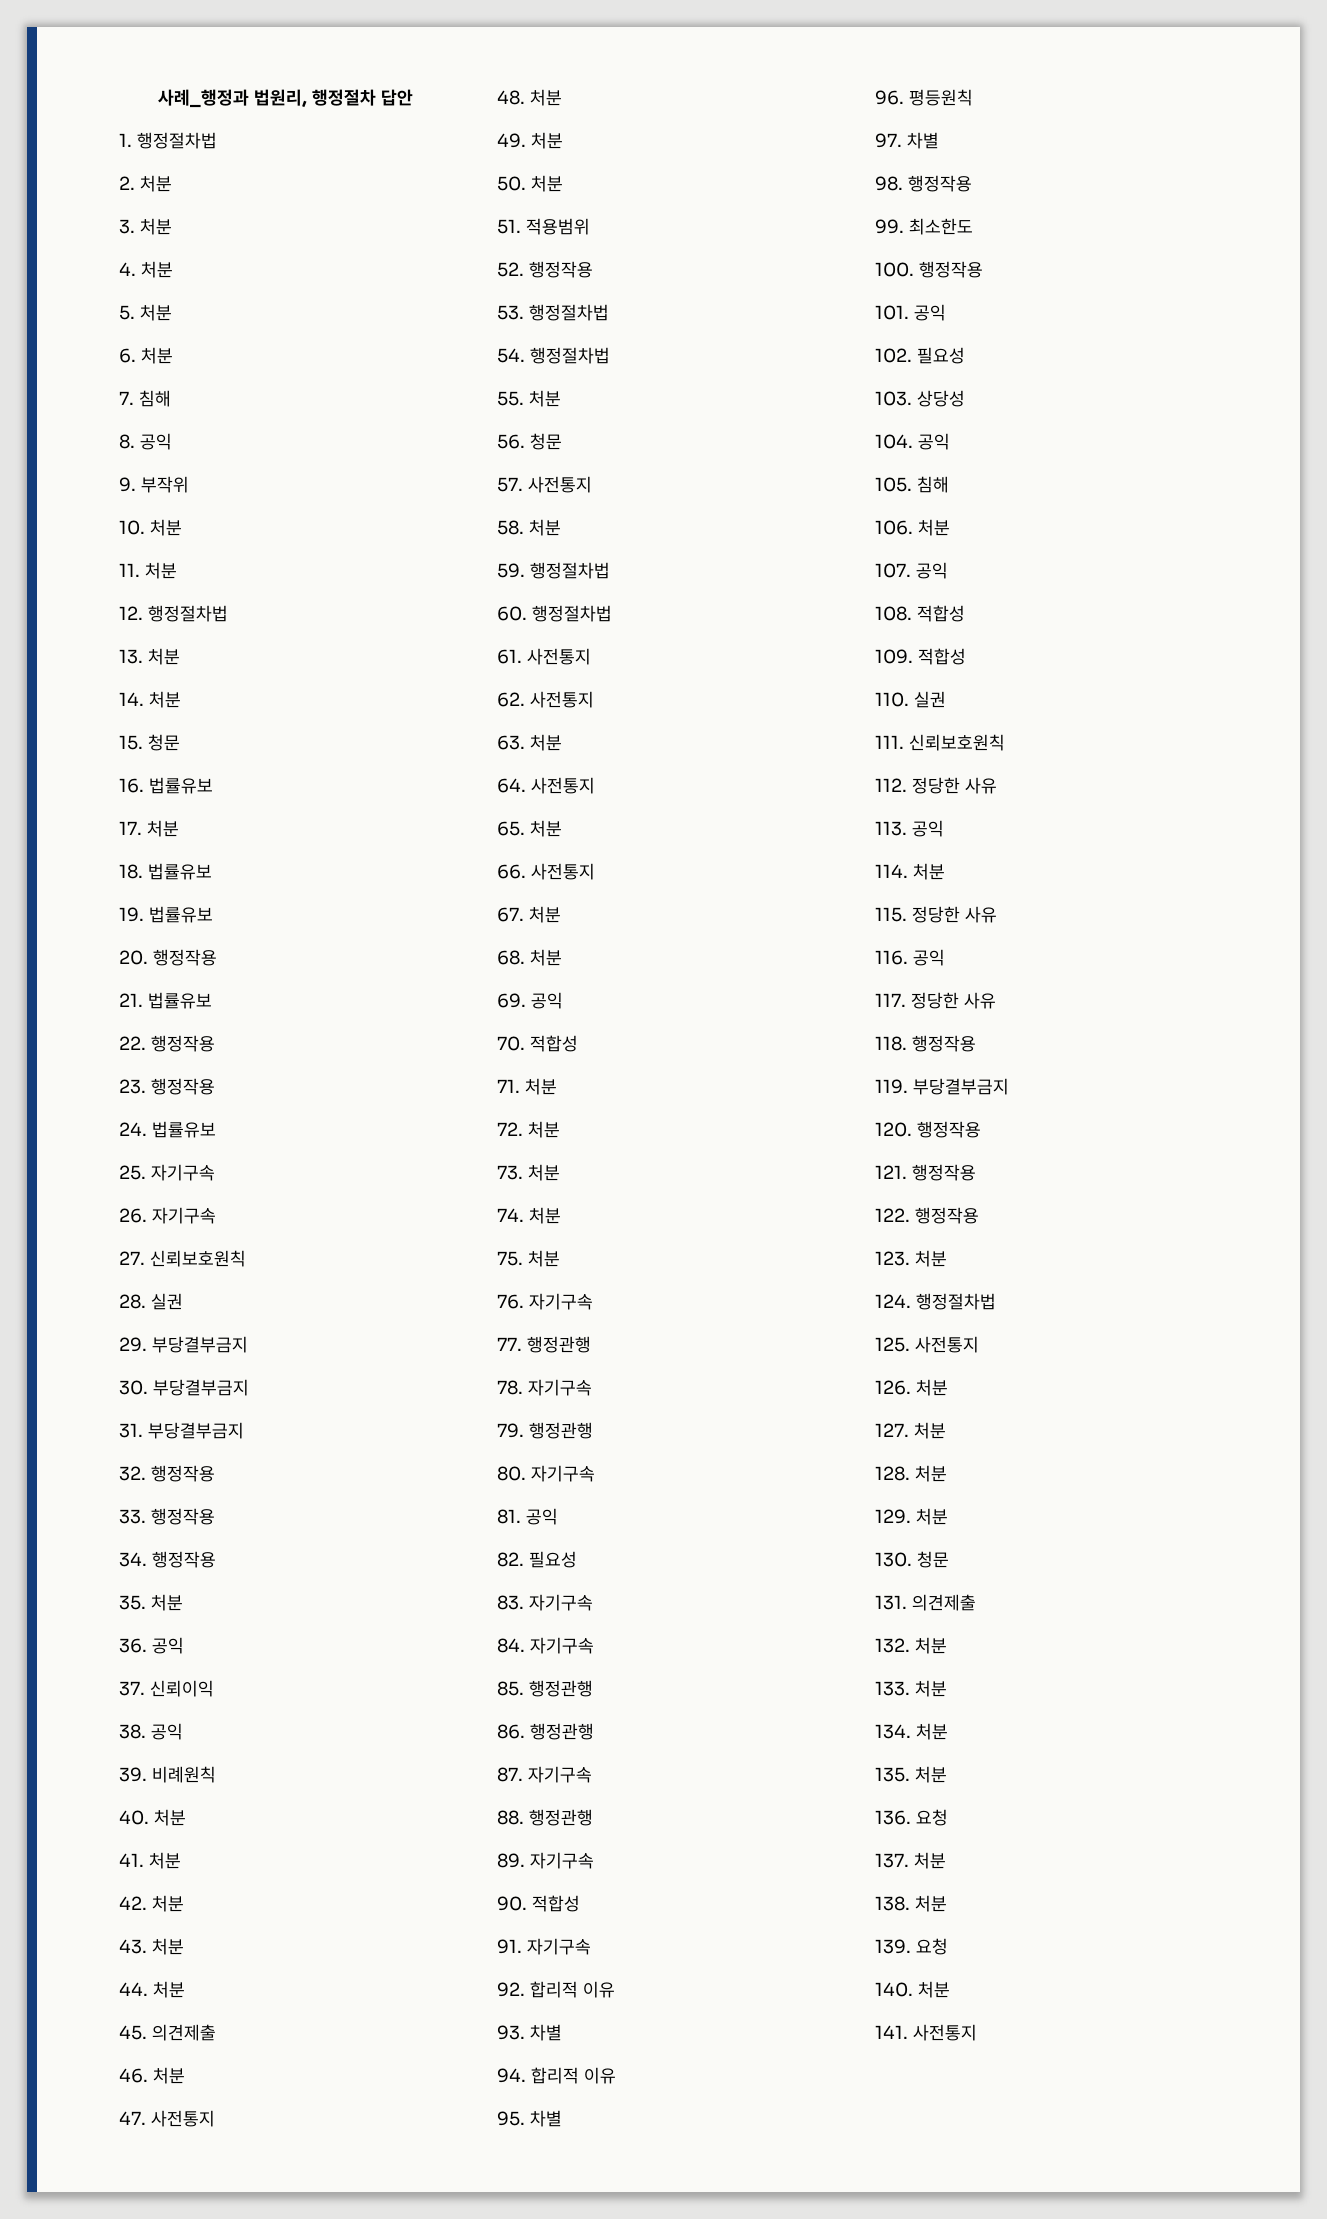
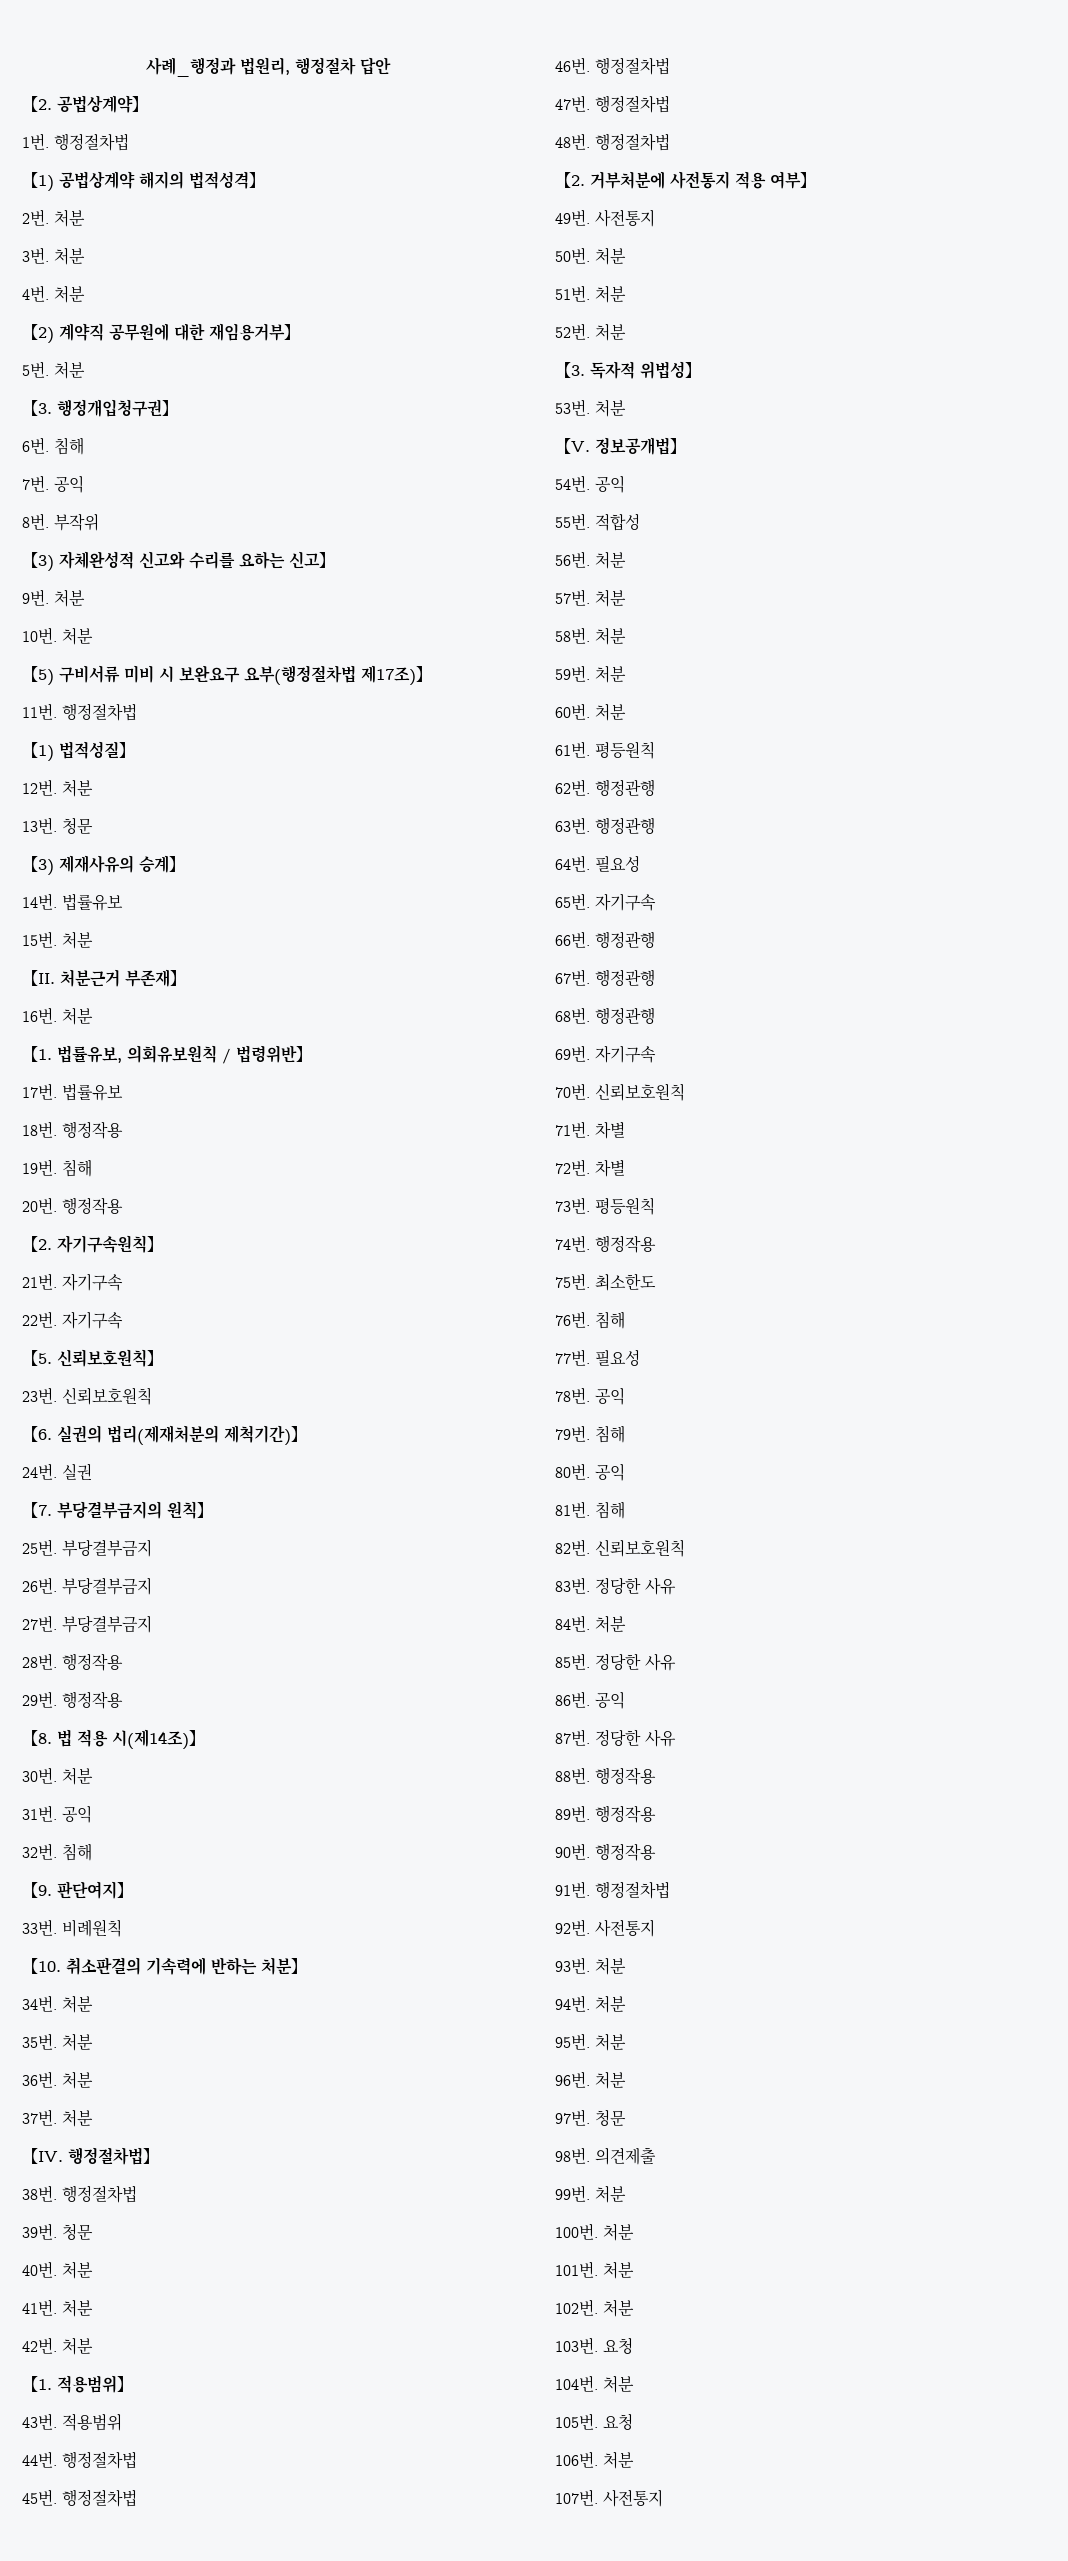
- 1. 행정절차법
- 2. 처분
- 3. 처분
- 4. 처분
- 5. 처분
- 6. 처분
- 7. 침해
- 8. 공익
- 9. 부작위
- 10. 처분
- 11. 처분
- 12. 행정절차법
- 13. 처분
- 14. 처분
- 15. 청문
- 16. 법률유보
- 17. 처분
- 18. 법률유보
- 19. 법률유보
- 20. 행정작용
- 21. 법률유보
- 22. 행정작용
- 23. 행정작용
- 24. 법률유보
- 25. 자기구속
- 26. 자기구속
- 27. 신뢰보호원칙
- 28. 실권
- 29. 부당결부금지
- 30. 부당결부금지
- 31. 부당결부금지
- 32. 행정작용
- 33. 행정작용
- 34. 행정작용
- 35. 처분
- 36. 공익
- 37. 신뢰이익
- 38. 공익
- 39. 비례원칙
- 40. 처분
- 41. 처분
- 42. 처분
- 43. 처분
- 44. 처분
- 45. 의견제출
- 46. 처분
- 47. 사전통지
- 48. 처분
- 49. 처분
- 50. 처분
- 51. 적용범위
- 52. 행정작용
- 53. 행정절차법
- 54. 행정절차법
- 55. 처분
- 56. 청문
- 57. 사전통지
- 58. 처분
- 59. 행정절차법
- 60. 행정절차법
- 61. 사전통지
- 62. 사전통지
- 63. 처분
- 64. 사전통지
- 65. 처분
- 66. 사전통지
- 67. 처분
- 68. 처분
- 69. 공익
- 70. 적합성
- 71. 처분
- 72. 처분
- 73. 처분
- 74. 처분
- 75. 처분
- 76. 자기구속
- 77. 행정관행
- 78. 자기구속
- 79. 행정관행
- 80. 자기구속
- 81. 공익
- 82. 필요성
- 83. 자기구속
- 84. 자기구속
- 85. 행정관행
- 86. 행정관행
- 87. 자기구속
- 88. 행정관행
- 89. 자기구속
- 90. 적합성
- 91. 자기구속
- 92. 합리적 이유
- 93. 차별
- 94. 합리적 이유
- 95. 차별
- 96. 평등원칙
- 97. 차별
- 98. 행정작용
- 99. 최소한도
- 100. 행정작용
- 101. 공익
- 102. 필요성
- 103. 상당성
- 104. 공익
- 105. 침해
- 106. 처분
- 107. 공익
- 108. 적합성
- 109. 적합성
- 110. 실권
- 111. 신뢰보호원칙
- 112. 정당한 사유
- 113. 공익
- 114. 처분
- 115. 정당한 사유
- 116. 공익
- 117. 정당한 사유
- 118. 행정작용
- 119. 부당결부금지
- 120. 행정작용
- 121. 행정작용
- 122. 행정작용
- 123. 처분
- 124. 행정절차법
- 125. 사전통지
- 126. 처분
- 127. 처분
- 128. 처분
- 129. 처분
- 130. 청문
- 131. 의견제출
- 132. 처분
- 133. 처분
- 134. 처분
- 135. 처분
- 136. 요청
- 137. 처분
- 138. 처분
- 139. 요청
- 140. 처분
- 141. 사전통지
+ 【2. 공법상계약】
+ 1번. 행정절차법
+ 【1) 공법상계약 해지의 법적성격】
+ 2번. 처분
+ 3번. 처분
+ 4번. 처분
+ 【2) 계약직 공무원에 대한 재임용거부】
+ 5번. 처분
+ 【3. 행정개입청구권】
+ 6번. 침해
+ 7번. 공익
+ 8번. 부작위
+ 【3) 자체완성적 신고와 수리를 요하는 신고】
+ 9번. 처분
+ 10번. 처분
+ 【5) 구비서류 미비 시 보완요구 요부(행정절차법 제17조)】
+ 11번. 행정절차법
+ 【1) 법적성질】
+ 12번. 처분
+ 13번. 청문
+ 【3) 제재사유의 승계】
+ 14번. 법률유보
+ 15번. 처분
+ 【II. 처분근거 부존재】
+ 16번. 처분
+ 【1. 법률유보, 의회유보원칙 / 법령위반】
+ 17번. 법률유보
+ 18번. 행정작용
+ 19번. 침해
+ 20번. 행정작용
+ 【2. 자기구속원칙】
+ 21번. 자기구속
+ 22번. 자기구속
+ 【5. 신뢰보호원칙】
+ 23번. 신뢰보호원칙
+ 【6. 실권의 법리(제재처분의 제척기간)】
+ 24번. 실권
+ 【7. 부당결부금지의 원칙】
+ 25번. 부당결부금지
+ 26번. 부당결부금지
+ 27번. 부당결부금지
+ 28번. 행정작용
+ 29번. 행정작용
+ 【8. 법 적용 시(제14조)】
+ 30번. 처분
+ 31번. 공익
+ 32번. 침해
+ 【9. 판단여지】
+ 33번. 비례원칙
+ 【10. 취소판결의 기속력에 반하는 처분】
+ 34번. 처분
+ 35번. 처분
+ 36번. 처분
+ 37번. 처분
+ 【IV. 행정절차법】
+ 38번. 행정절차법
+ 39번. 청문
+ 40번. 처분
+ 41번. 처분
+ 42번. 처분
+ 【1. 적용범위】
+ 43번. 적용범위
+ 44번. 행정절차법
+ 45번. 행정절차법
+ 46번. 행정절차법
+ 47번. 행정절차법
+ 48번. 행정절차법
+ 【2. 거부처분에 사전통지 적용 여부】
+ 49번. 사전통지
+ 50번. 처분
+ 51번. 처분
+ 52번. 처분
+ 【3. 독자적 위법성】
+ 53번. 처분
+ 【V. 정보공개법】
+ 54번. 공익
+ 55번. 적합성
+ 56번. 처분
+ 57번. 처분
+ 58번. 처분
+ 59번. 처분
+ 60번. 처분
+ 61번. 평등원칙
+ 62번. 행정관행
+ 63번. 행정관행
+ 64번. 필요성
+ 65번. 자기구속
+ 66번. 행정관행
+ 67번. 행정관행
+ 68번. 행정관행
+ 69번. 자기구속
+ 70번. 신뢰보호원칙
+ 71번. 차별
+ 72번. 차별
+ 73번. 평등원칙
+ 74번. 행정작용
+ 75번. 최소한도
+ 76번. 침해
+ 77번. 필요성
+ 78번. 공익
+ 79번. 침해
+ 80번. 공익
+ 81번. 침해
+ 82번. 신뢰보호원칙
+ 83번. 정당한 사유
+ 84번. 처분
+ 85번. 정당한 사유
+ 86번. 공익
+ 87번. 정당한 사유
+ 88번. 행정작용
+ 89번. 행정작용
+ 90번. 행정작용
+ 91번. 행정절차법
+ 92번. 사전통지
+ 93번. 처분
+ 94번. 처분
+ 95번. 처분
+ 96번. 처분
+ 97번. 청문
+ 98번. 의견제출
+ 99번. 처분
+ 100번. 처분
+ 101번. 처분
+ 102번. 처분
+ 103번. 요청
+ 104번. 처분
+ 105번. 요청
+ 106번. 처분
+ 107번. 사전통지

